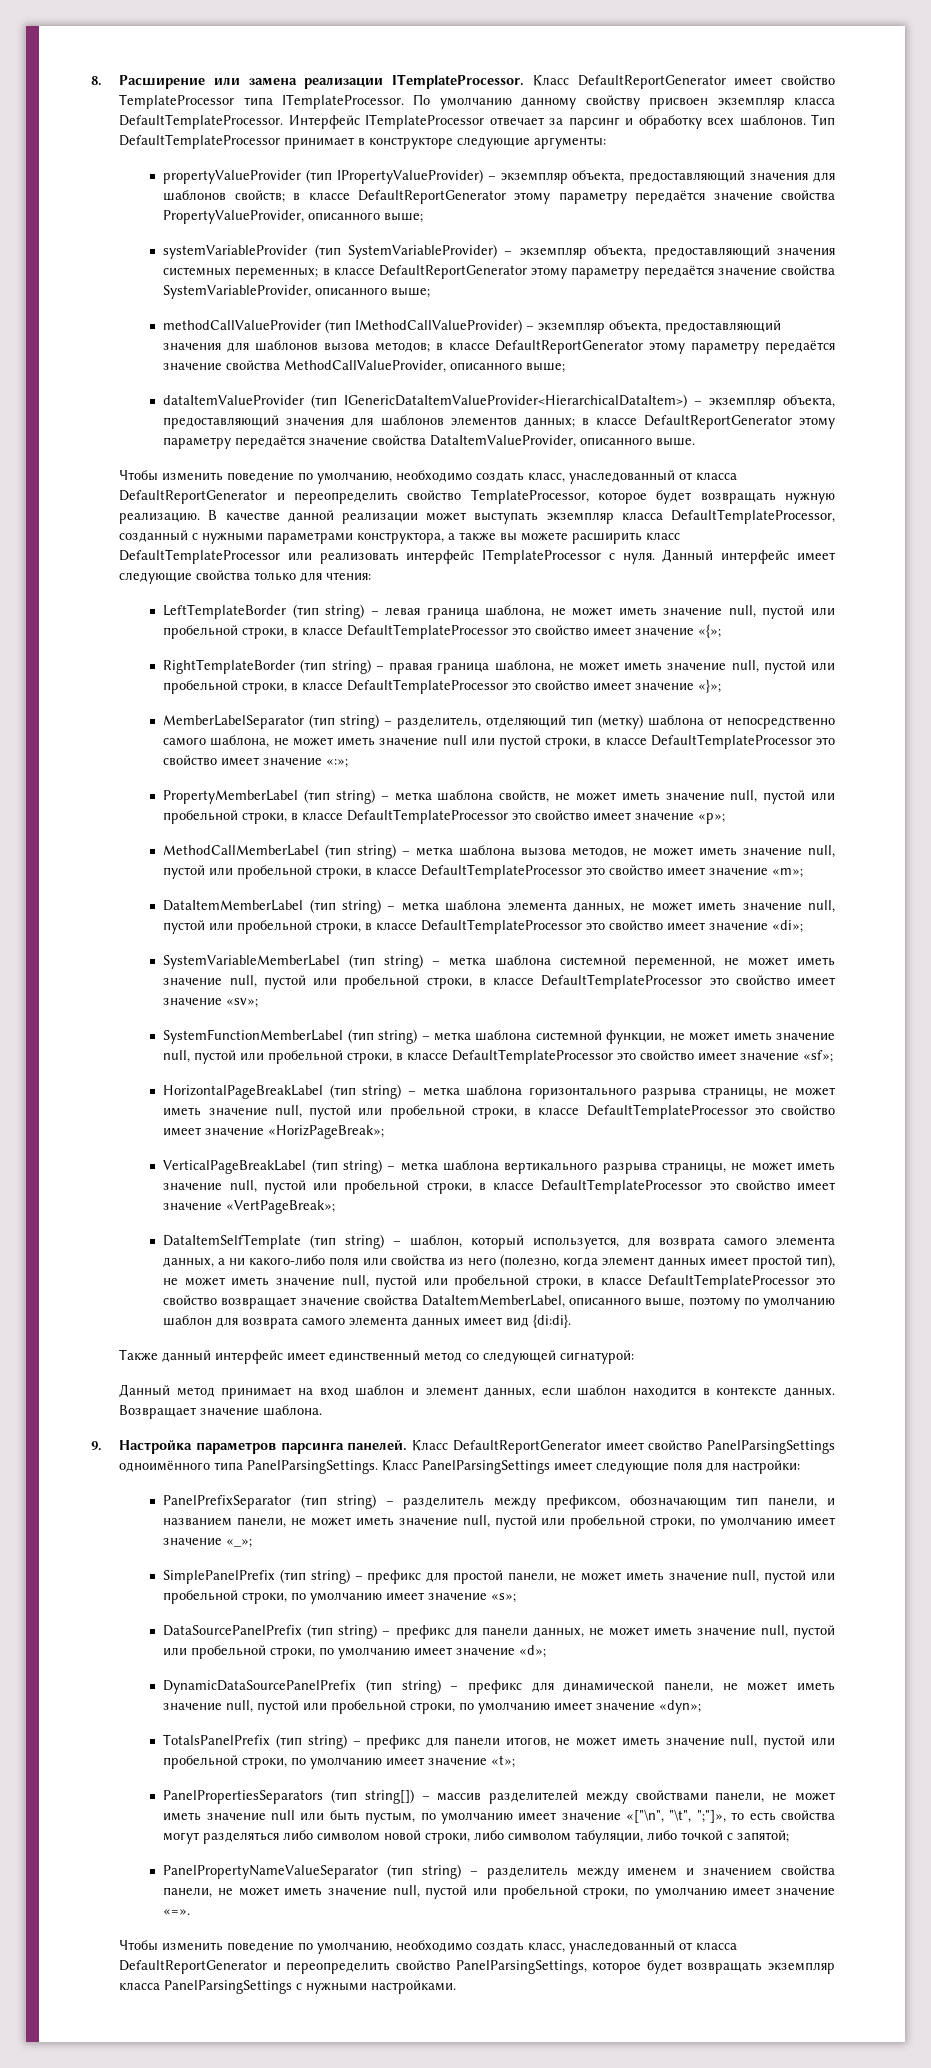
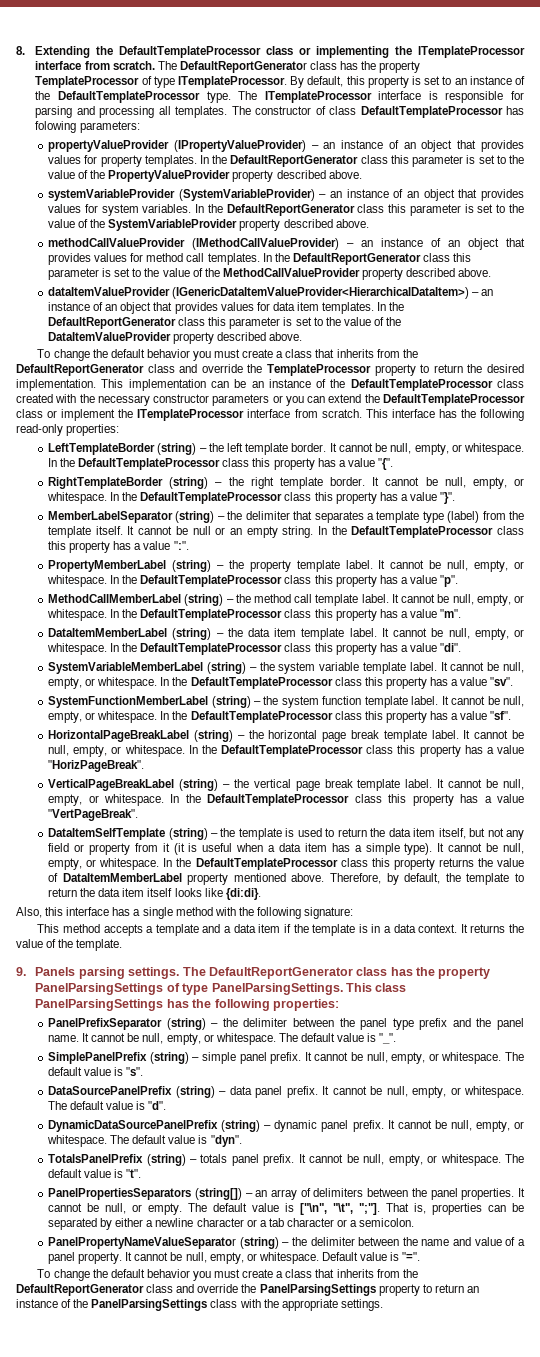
- 8. Расширение или замена реализации ITemplateProcessor. Класс DefaultReportGenerator имеет свойство TemplateProcessor типа ITemplateProcessor. По умолчанию данному свойству присвоен экземпляр класса DefaultTemplateProcessor. Интерфейс ITemplateProcessor отвечает за парсинг и обработку всех шаблонов. Тип DefaultTemplateProcessor принимает в конструкторе следующие аргументы:
- propertyValueProvider (тип IPropertyValueProvider) – экземпляр объекта, предоставляющий значения для шаблонов свойств; в классе DefaultReportGenerator этому параметру передаётся значение свойства PropertyValueProvider, описанного выше;
- systemVariableProvider (тип SystemVariableProvider) – экземпляр объекта, предоставляющий значения системных переменных; в классе DefaultReportGenerator этому параметру передаётся значение свойства SystemVariableProvider, описанного выше;
- methodCallValueProvider (тип IMethodCallValueProvider) – экземпляр объекта, предоставляющий значения для шаблонов вызова методов; в классе DefaultReportGenerator этому параметру передаётся значение свойства MethodCallValueProvider, описанного выше;
- dataItemValueProvider (тип IGenericDataItemValueProvider<HierarchicalDataItem>) – экземпляр объекта, предоставляющий значения для шаблонов элементов данных; в классе DefaultReportGenerator этому параметру передаётся значение свойства DataItemValueProvider, описанного выше.
- Чтобы изменить поведение по умолчанию, необходимо создать класс, унаследованный от класса DefaultReportGenerator и переопределить свойство TemplateProcessor, которое будет возвращать нужную реализацию. В качестве данной реализации может выступать экземпляр класса DefaultTemplateProcessor, созданный с нужными параметрами конструктора, а также вы можете расширить класс DefaultTemplateProcessor или реализовать интерфейс ITemplateProcessor с нуля. Данный интерфейс имеет следующие свойства только для чтения:
- LeftTemplateBorder (тип string) – левая граница шаблона, не может иметь значение null, пустой или пробельной строки, в классе DefaultTemplateProcessor это свойство имеет значение «{»;
- RightTemplateBorder (тип string) – правая граница шаблона, не может иметь значение null, пустой или пробельной строки, в классе DefaultTemplateProcessor это свойство имеет значение «}»;
- MemberLabelSeparator (тип string) – разделитель, отделяющий тип (метку) шаблона от непосредственно самого шаблона, не может иметь значение null или пустой строки, в классе DefaultTemplateProcessor это свойство имеет значение «:»;
- PropertyMemberLabel (тип string) – метка шаблона свойств, не может иметь значение null, пустой или пробельной строки, в классе DefaultTemplateProcessor это свойство имеет значение «p»;
- MethodCallMemberLabel (тип string) – метка шаблона вызова методов, не может иметь значение null, пустой или пробельной строки, в классе DefaultTemplateProcessor это свойство имеет значение «m»;
- DataItemMemberLabel (тип string) – метка шаблона элемента данных, не может иметь значение null, пустой или пробельной строки, в классе DefaultTemplateProcessor это свойство имеет значение «di»;
- SystemVariableMemberLabel (тип string) – метка шаблона системной переменной, не может иметь значение null, пустой или пробельной строки, в классе DefaultTemplateProcessor это свойство имеет значение «sv»;
- SystemFunctionMemberLabel (тип string) – метка шаблона системной функции, не может иметь значение null, пустой или пробельной строки, в классе DefaultTemplateProcessor это свойство имеет значение «sf»;
- HorizontalPageBreakLabel (тип string) – метка шаблона горизонтального разрыва страницы, не может иметь значение null, пустой или пробельной строки, в классе DefaultTemplateProcessor это свойство имеет значение «HorizPageBreak»;
- VerticalPageBreakLabel (тип string) – метка шаблона вертикального разрыва страницы, не может иметь значение null, пустой или пробельной строки, в классе DefaultTemplateProcessor это свойство имеет значение «VertPageBreak»;
- DataItemSelfTemplate (тип string) – шаблон, который используется, для возврата самого элемента данных, а ни какого-либо поля или свойства из него (полезно, когда элемент данных имеет простой тип), не может иметь значение null, пустой или пробельной строки, в классе DefaultTemplateProcessor это свойство возвращает значение свойства DataItemMemberLabel, описанного выше, поэтому по умолчанию шаблон для возврата самого элемента данных имеет вид {di:di}.
- Также данный интерфейс имеет единственный метод со следующей сигнатурой:
- Данный метод принимает на вход шаблон и элемент данных, если шаблон находится в контексте данных. Возвращает значение шаблона.
- 9. Настройка параметров парсинга панелей. Класс DefaultReportGenerator имеет свойство PanelParsingSettings одноимённого типа PanelParsingSettings. Класс PanelParsingSettings имеет следующие поля для настройки:
- PanelPrefixSeparator (тип string) – разделитель между префиксом, обозначающим тип панели, и названием панели, не может иметь значение null, пустой или пробельной строки, по умолчанию имеет значение «_»;
- SimplePanelPrefix (тип string) – префикс для простой панели, не может иметь значение null, пустой или пробельной строки, по умолчанию имеет значение «s»;
- DataSourcePanelPrefix (тип string) – префикс для панели данных, не может иметь значение null, пустой или пробельной строки, по умолчанию имеет значение «d»;
- DynamicDataSourcePanelPrefix (тип string) – префикс для динамической панели, не может иметь значение null, пустой или пробельной строки, по умолчанию имеет значение «dyn»;
- TotalsPanelPrefix (тип string) – префикс для панели итогов, не может иметь значение null, пустой или пробельной строки, по умолчанию имеет значение «t»;
- PanelPropertiesSeparators (тип string[]) – массив разделителей между свойствами панели, не может иметь значение null или быть пустым, по умолчанию имеет значение «["\n", "\t", ";"]», то есть свойства могут разделяться либо символом новой строки, либо символом табуляции, либо точкой с запятой;
- PanelPropertyNameValueSeparator (тип string) – разделитель между именем и значением свойства панели, не может иметь значение null, пустой или пробельной строки, по умолчанию имеет значение «=».
- Чтобы изменить поведение по умолчанию, необходимо создать класс, унаследованный от класса DefaultReportGenerator и переопределить свойство PanelParsingSettings, которое будет возвращать экземпляр класса PanelParsingSettings с нужными настройками.
+ 8. Extending the DefaultTemplateProcessor class or implementing the ITemplateProcessor interface from scratch. The DefaultReportGenerator class has the property TemplateProcessor of type ITemplateProcessor. By default, this property is set to an instance of the DefaultTemplateProcessor type. The ITemplateProcessor interface is responsible for parsing and processing all templates. The constructor of class DefaultTemplateProcessor has folowing parameters:
+ propertyValueProvider (IPropertyValueProvider) – an instance of an object that provides values for property templates. In the DefaultReportGenerator class this parameter is set to the value of the PropertyValueProvider property described above.
+ systemVariableProvider (SystemVariableProvider) – an instance of an object that provides values for system variables. In the DefaultReportGenerator class this parameter is set to the value of the SystemVariableProvider property described above.
+ methodCallValueProvider (IMethodCallValueProvider) – an instance of an object that provides values for method call templates. In the DefaultReportGenerator class this parameter is set to the value of the MethodCallValueProvider property described above.
+ dataItemValueProvider (IGenericDataItemValueProvider<HierarchicalDataItem>) – an instance of an object that provides values for data item templates. In the DefaultReportGenerator class this parameter is set to the value of the DataItemValueProvider property described above.
+ To change the default behavior you must create a class that inherits from the DefaultReportGenerator class and override the TemplateProcessor property to return the desired implementation. This implementation can be an instance of the DefaultTemplateProcessor class created with the necessary constructor parameters or you can extend the DefaultTemplateProcessor class or implement the ITemplateProcessor interface from scratch. This interface has the following read-only properties:
+ LeftTemplateBorder (string) – the left template border. It cannot be null, empty, or whitespace. In the DefaultTemplateProcessor class this property has a value "{".
+ RightTemplateBorder (string) – the right template border. It cannot be null, empty, or whitespace. In the DefaultTemplateProcessor class this property has a value "}".
+ MemberLabelSeparator (string) – the delimiter that separates a template type (label) from the template itself. It cannot be null or an empty string. In the DefaultTemplateProcessor class this property has a value ":".
+ PropertyMemberLabel (string) – the property template label. It cannot be null, empty, or whitespace. In the DefaultTemplateProcessor class this property has a value "p".
+ MethodCallMemberLabel (string) – the method call template label. It cannot be null, empty, or whitespace. In the DefaultTemplateProcessor class this property has a value "m".
+ DataItemMemberLabel (string) – the data item template label. It cannot be null, empty, or whitespace. In the DefaultTemplateProcessor class this property has a value "di".
+ SystemVariableMemberLabel (string) – the system variable template label. It cannot be null, empty, or whitespace. In the DefaultTemplateProcessor class this property has a value "sv".
+ SystemFunctionMemberLabel (string) – the system function template label. It cannot be null, empty, or whitespace. In the DefaultTemplateProcessor class this property has a value "sf".
+ HorizontalPageBreakLabel (string) – the horizontal page break template label. It cannot be null, empty, or whitespace. In the DefaultTemplateProcessor class this property has a value "HorizPageBreak".
+ VerticalPageBreakLabel (string) – the vertical page break template label. It cannot be null, empty, or whitespace. In the DefaultTemplateProcessor class this property has a value "VertPageBreak".
+ DataItemSelfTemplate (string) – the template is used to return the data item itself, but not any field or property from it (it is useful when a data item has a simple type). It cannot be null, empty, or whitespace. In the DefaultTemplateProcessor class this property returns the value of DataItemMemberLabel property mentioned above. Therefore, by default, the template to return the data item itself looks like {di:di}.
+ Also, this interface has a single method with the following signature:
+ This method accepts a template and a data item if the template is in a data context. It returns the value of the template.
+ 9. Panels parsing settings. The DefaultReportGenerator class has the property PanelParsingSettings of type PanelParsingSettings. This class PanelParsingSettings has the following properties:
+ PanelPrefixSeparator (string) – the delimiter between the panel type prefix and the panel name. It cannot be null, empty, or whitespace. The default value is "_".
+ SimplePanelPrefix (string) – simple panel prefix. It cannot be null, empty, or whitespace. The default value is "s".
+ DataSourcePanelPrefix (string) – data panel prefix. It cannot be null, empty, or whitespace. The default value is "d".
+ DynamicDataSourcePanelPrefix (string) – dynamic panel prefix. It cannot be null, empty, or whitespace. The default value is "dyn".
+ TotalsPanelPrefix (string) – totals panel prefix. It cannot be null, empty, or whitespace. The default value is "t".
+ PanelPropertiesSeparators (string[]) – an array of delimiters between the panel properties. It cannot be null, or empty. The default value is ["\n", "\t", ";"]. That is, properties can be separated by either a newline character or a tab character or a semicolon.
+ PanelPropertyNameValueSeparator (string) – the delimiter between the name and value of a panel property. It cannot be null, empty, or whitespace. Default value is "=".
+ To change the default behavior you must create a class that inherits from the DefaultReportGenerator class and override the PanelParsingSettings property to return an instance of the PanelParsingSettings class with the appropriate settings.

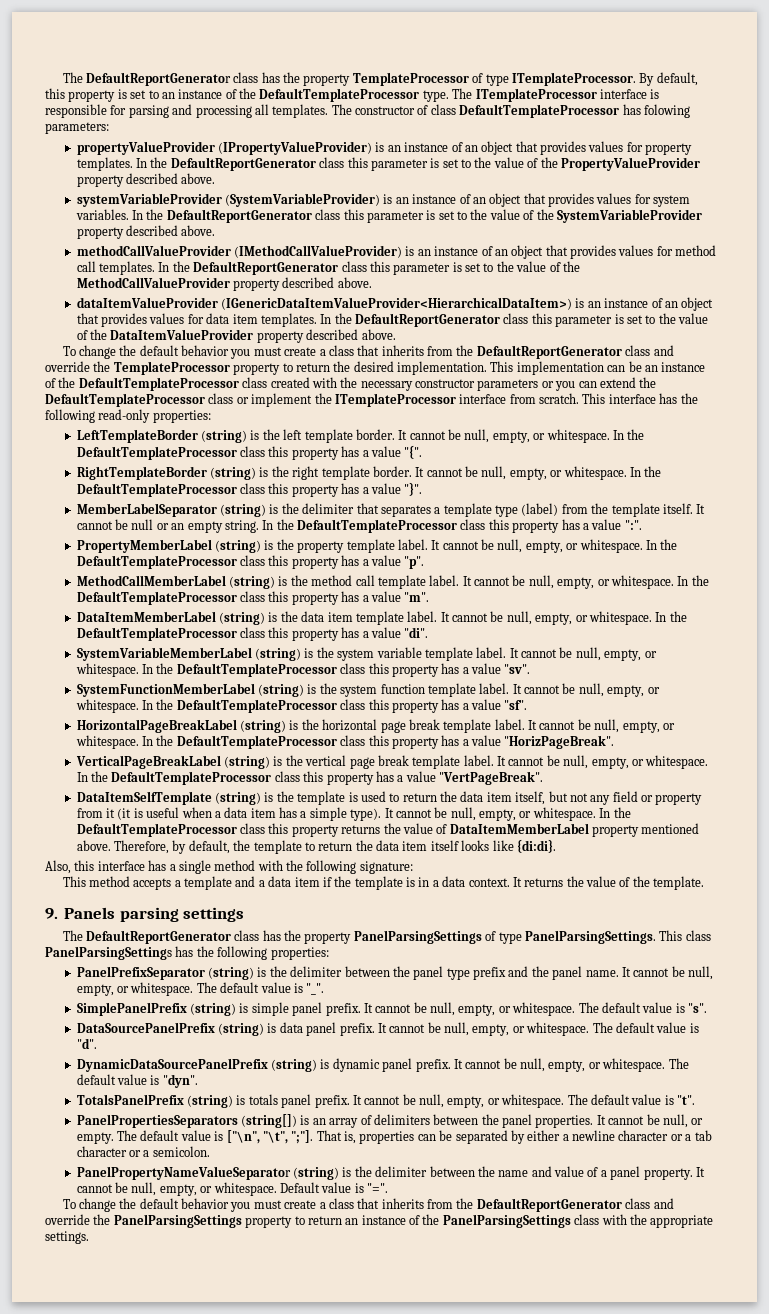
- 8. Extending the DefaultTemplateProcessor class or implementing the ITemplateProcessor interface from scratch.
- propertyValueProvider (IPropertyValueProvider) – an instance of an object that provides values for property templates.
+ propertyValueProvider (IPropertyValueProvider) is an instance of an object that provides values for property templates.
- systemVariableProvider (SystemVariableProvider) – an instance of an object that provides values for system variables.
+ systemVariableProvider (SystemVariableProvider) is an instance of an object that provides values for system variables.
- methodCallValueProvider (IMethodCallValueProvider) – an instance of an object that provides values for method call templates.
+ methodCallValueProvider (IMethodCallValueProvider) is an instance of an object that provides values for method call templates.
- dataItemValueProvider (IGenericDataItemValueProvider<HierarchicalDataItem>) – an instance of an object that provides values for data item templates.
+ dataItemValueProvider (IGenericDataItemValueProvider<HierarchicalDataItem>) is an instance of an object that provides values for data item templates.
- LeftTemplateBorder (string) – the left template border.
+ LeftTemplateBorder (string) is the left template border.
- RightTemplateBorder (string) – the right template border.
+ RightTemplateBorder (string) is the right template border.
- MemberLabelSeparator (string) – the delimiter that separates a template type (label) from the template itself.
+ MemberLabelSeparator (string) is the delimiter that separates a template type (label) from the template itself.
- PropertyMemberLabel (string) – the property template label.
+ PropertyMemberLabel (string) is the property template label.
- MethodCallMemberLabel (string) – the method call template label.
+ MethodCallMemberLabel (string) is the method call template label.
- DataItemMemberLabel (string) – the data item template label.
+ DataItemMemberLabel (string) is the data item template label.
- SystemVariableMemberLabel (string) – the system variable template label.
+ SystemVariableMemberLabel (string) is the system variable template label.
- SystemFunctionMemberLabel (string) – the system function template label.
+ SystemFunctionMemberLabel (string) is the system function template label.
- HorizontalPageBreakLabel (string) – the horizontal page break template label.
+ HorizontalPageBreakLabel (string) is the horizontal page break template label.
- VerticalPageBreakLabel (string) – the vertical page break template label.
+ VerticalPageBreakLabel (string) is the vertical page break template label.
- DataItemSelfTemplate (string) – the template is used to return the data item itself, but not any field or property from it (it is useful when a data item has a simple type).
+ DataItemSelfTemplate (string) is the template is used to return the data item itself, but not any field or property from it (it is useful when a data item has a simple type).
- 9. Panels parsing settings. The DefaultReportGenerator class has the property PanelParsingSettings of type PanelParsingSettings.
+ 9. Panels parsing settings
+ The DefaultReportGenerator class has the property PanelParsingSettings of type PanelParsingSettings.
- PanelPrefixSeparator (string) – the delimiter between the panel type prefix and the panel name.
+ PanelPrefixSeparator (string) is the delimiter between the panel type prefix and the panel name.
- SimplePanelPrefix (string) – simple panel prefix.
+ SimplePanelPrefix (string) is simple panel prefix.
- DataSourcePanelPrefix (string) – data panel prefix.
+ DataSourcePanelPrefix (string) is data panel prefix.
- DynamicDataSourcePanelPrefix (string) – dynamic panel prefix.
+ DynamicDataSourcePanelPrefix (string) is dynamic panel prefix.
- TotalsPanelPrefix (string) – totals panel prefix.
+ TotalsPanelPrefix (string) is totals panel prefix.
- PanelPropertiesSeparators (string[]) – an array of delimiters between the panel properties.
+ PanelPropertiesSeparators (string[]) is an array of delimiters between the panel properties.
- PanelPropertyNameValueSeparator (string) – the delimiter between the name and value of a panel property.
+ PanelPropertyNameValueSeparator (string) is the delimiter between the name and value of a panel property.

